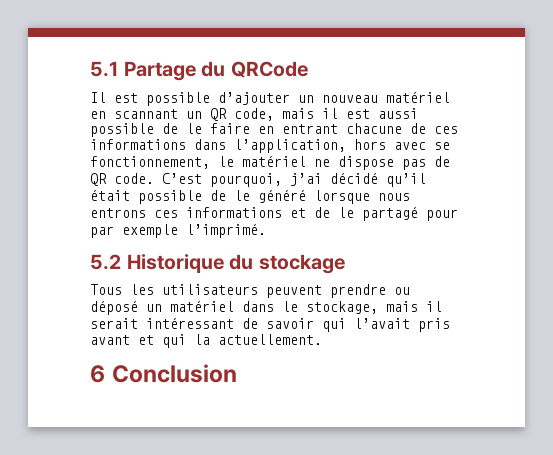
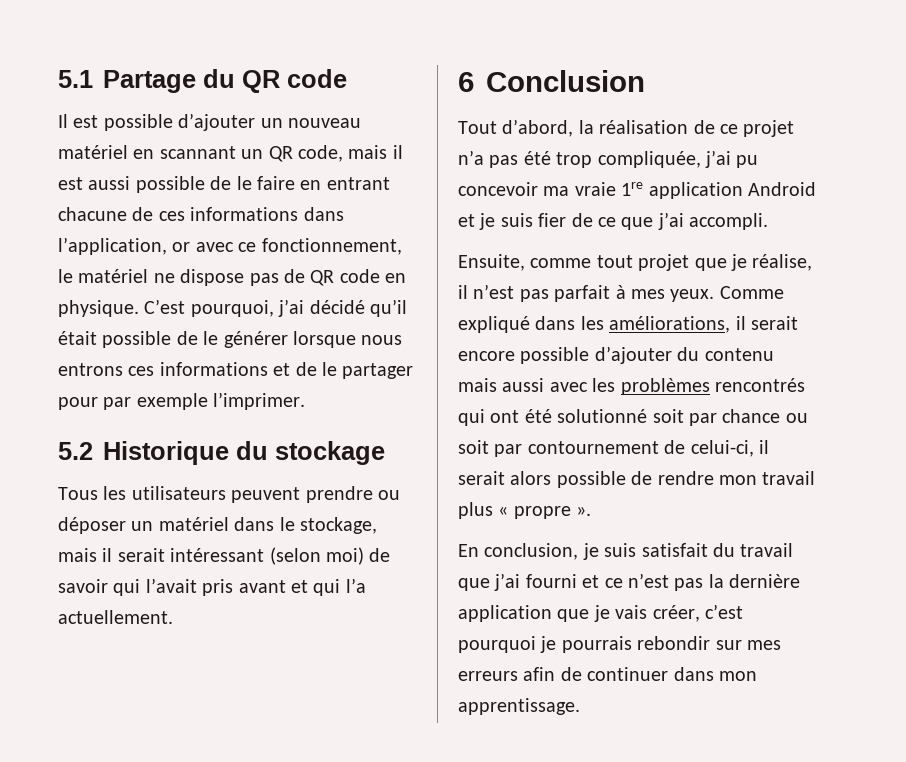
- 5.1 Partage du QRCode
+ 5.1 Partage du QR code
- Il est possible d’ajouter un nouveau matériel en scannant un QR code, mais il est aussi possible de le faire en entrant chacune de ces informations dans l’application, hors avec se fonctionnement, le matériel ne dispose pas de QR code.
+ Il est possible d’ajouter un nouveau matériel en scannant un QR code, mais il est aussi possible de le faire en entrant chacune de ces informations dans l’application, or avec ce fonctionnement, le matériel ne dispose pas de QR code en physique.
- C’est pourquoi, j’ai décidé qu’il était possible de le généré lorsque nous entrons ces informations et de le partagé pour par exemple l’imprimé.
+ C’est pourquoi, j’ai décidé qu’il était possible de le générer lorsque nous entrons ces informations et de le partager pour par exemple l’imprimer.
- Tous les utilisateurs peuvent prendre ou déposé un matériel dans le stockage, mais il serait intéressant de savoir qui l’avait pris avant et qui la actuellement.
+ Tous les utilisateurs peuvent prendre ou déposer un matériel dans le stockage, mais il serait intéressant (selon moi) de savoir qui l’avait pris avant et qui l’a actuellement.
+ Tout d’abord, la réalisation de ce projet n’a pas été trop compliquée, j’ai pu concevoir ma vraie 1re application Android et je suis fier de ce que j’ai accompli.
+ Ensuite, comme tout projet que je réalise, il n’est pas parfait à mes yeux. Comme expliqué dans les améliorations, il serait encore possible d’ajouter du contenu mais aussi avec les problèmes rencontrés qui ont été solutionné soit par chance ou soit par contournement de celui-ci, il serait alors possible de rendre mon travail plus « propre ».
+ En conclusion, je suis satisfait du travail que j’ai fourni et ce n’est pas la dernière application que je vais créer, c’est pourquoi je pourrais rebondir sur mes erreurs afin de continuer dans mon apprentissage.

